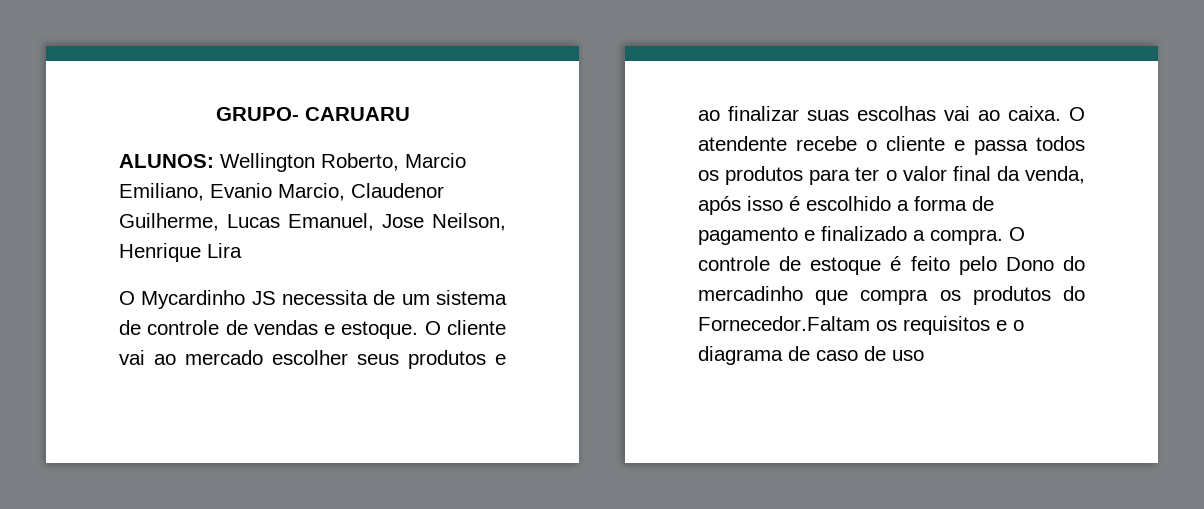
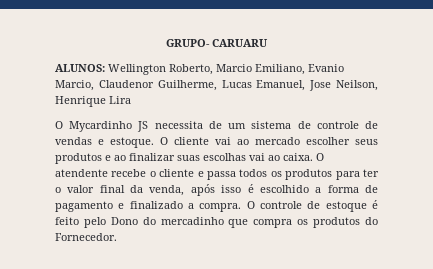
- O controle de estoque é feito pelo Dono do mercadinho que compra os produtos do Fornecedor.Faltam os requisitos e o diagrama de caso de uso
+ O controle de estoque é feito pelo Dono do mercadinho que compra os produtos do Fornecedor.

